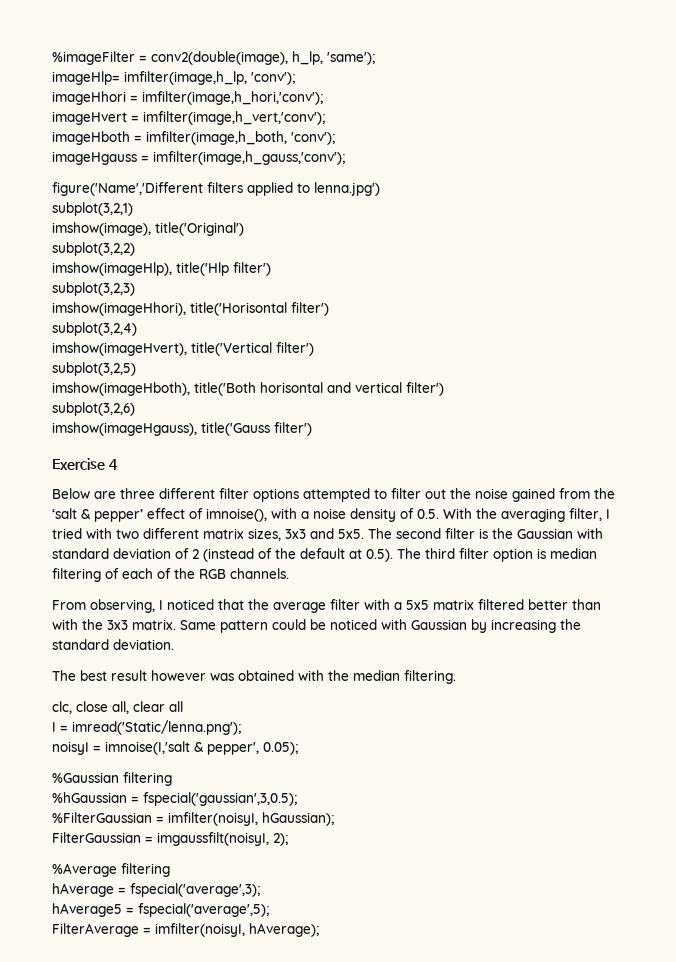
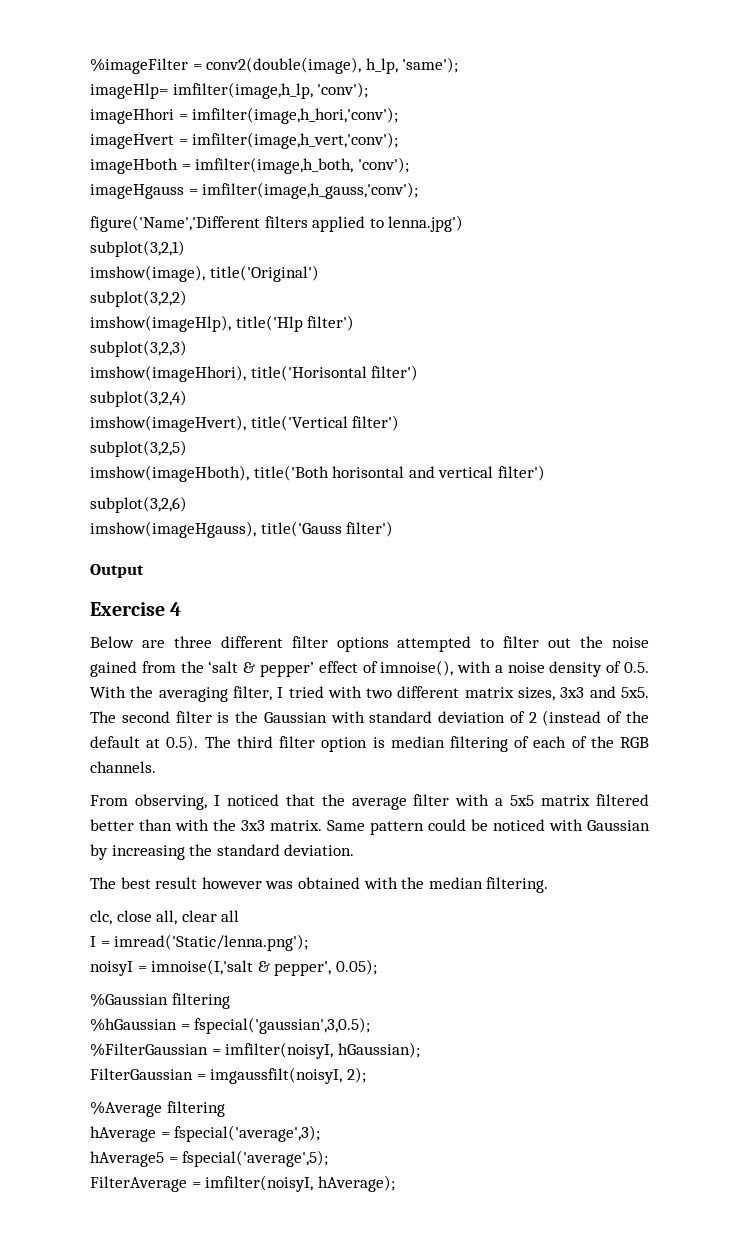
+ Output

